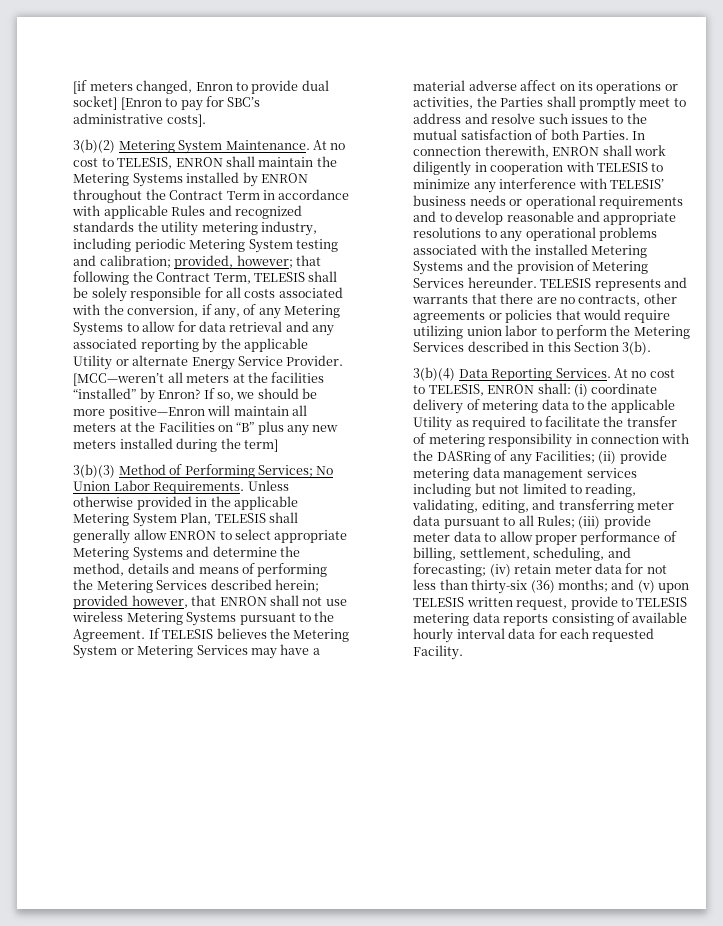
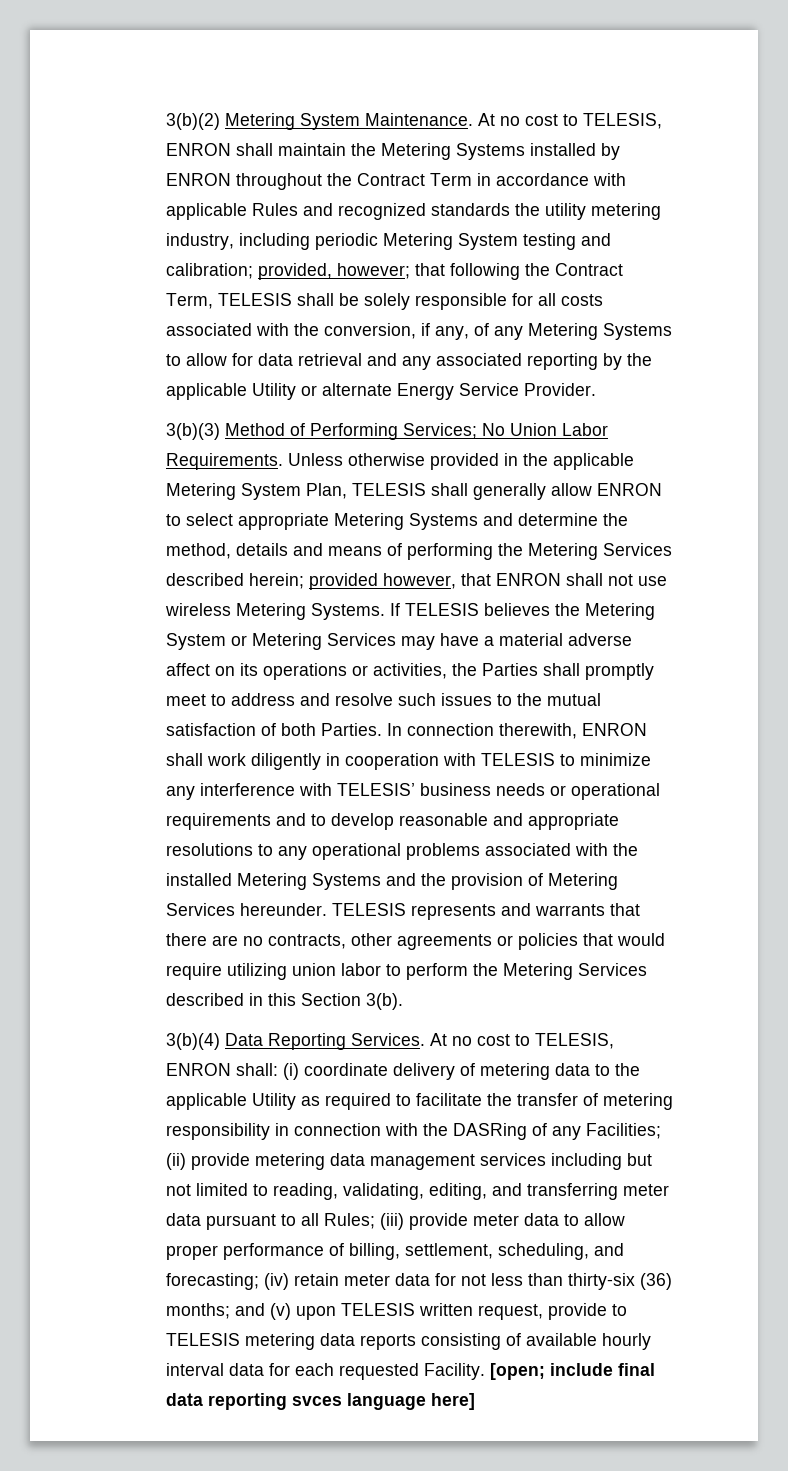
- [if meters changed, Enron to provide dual socket] [Enron to pay for SBC’s administrative costs].
- [MCC—weren’t all meters at the facilities “installed” by Enron? If so, we should be more positive—Enron will maintain all meters at the Facilities on “B” plus any new meters installed during the term]
- Unless otherwise provided in the applicable Metering System Plan, TELESIS shall generally allow ENRON to select appropriate Metering Systems and determine the method, details and means of performing the Metering Services described herein; provided however, that ENRON shall not use wireless Metering Systems pursuant to the Agreement.
+ Unless otherwise provided in the applicable Metering System Plan, TELESIS shall generally allow ENRON to select appropriate Metering Systems and determine the method, details and means of performing the Metering Services described herein; provided however, that ENRON shall not use wireless Metering Systems.
+ [open; include final data reporting svces language here]

